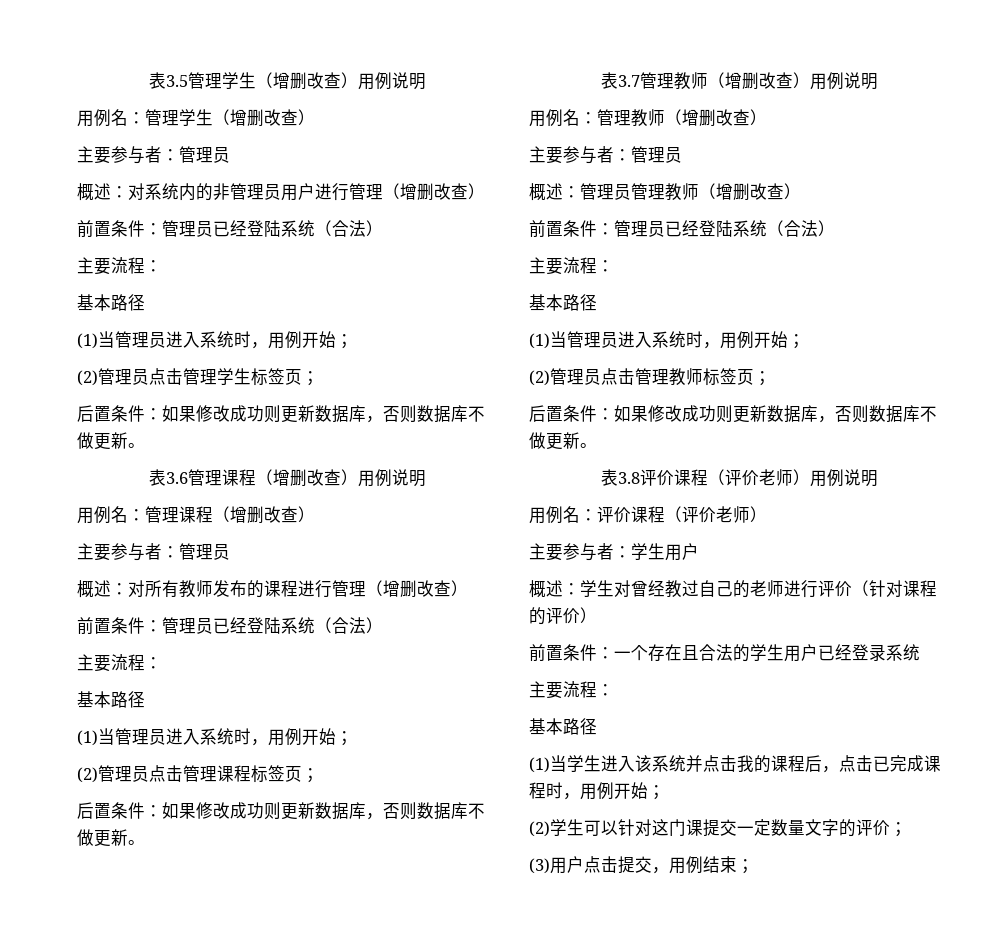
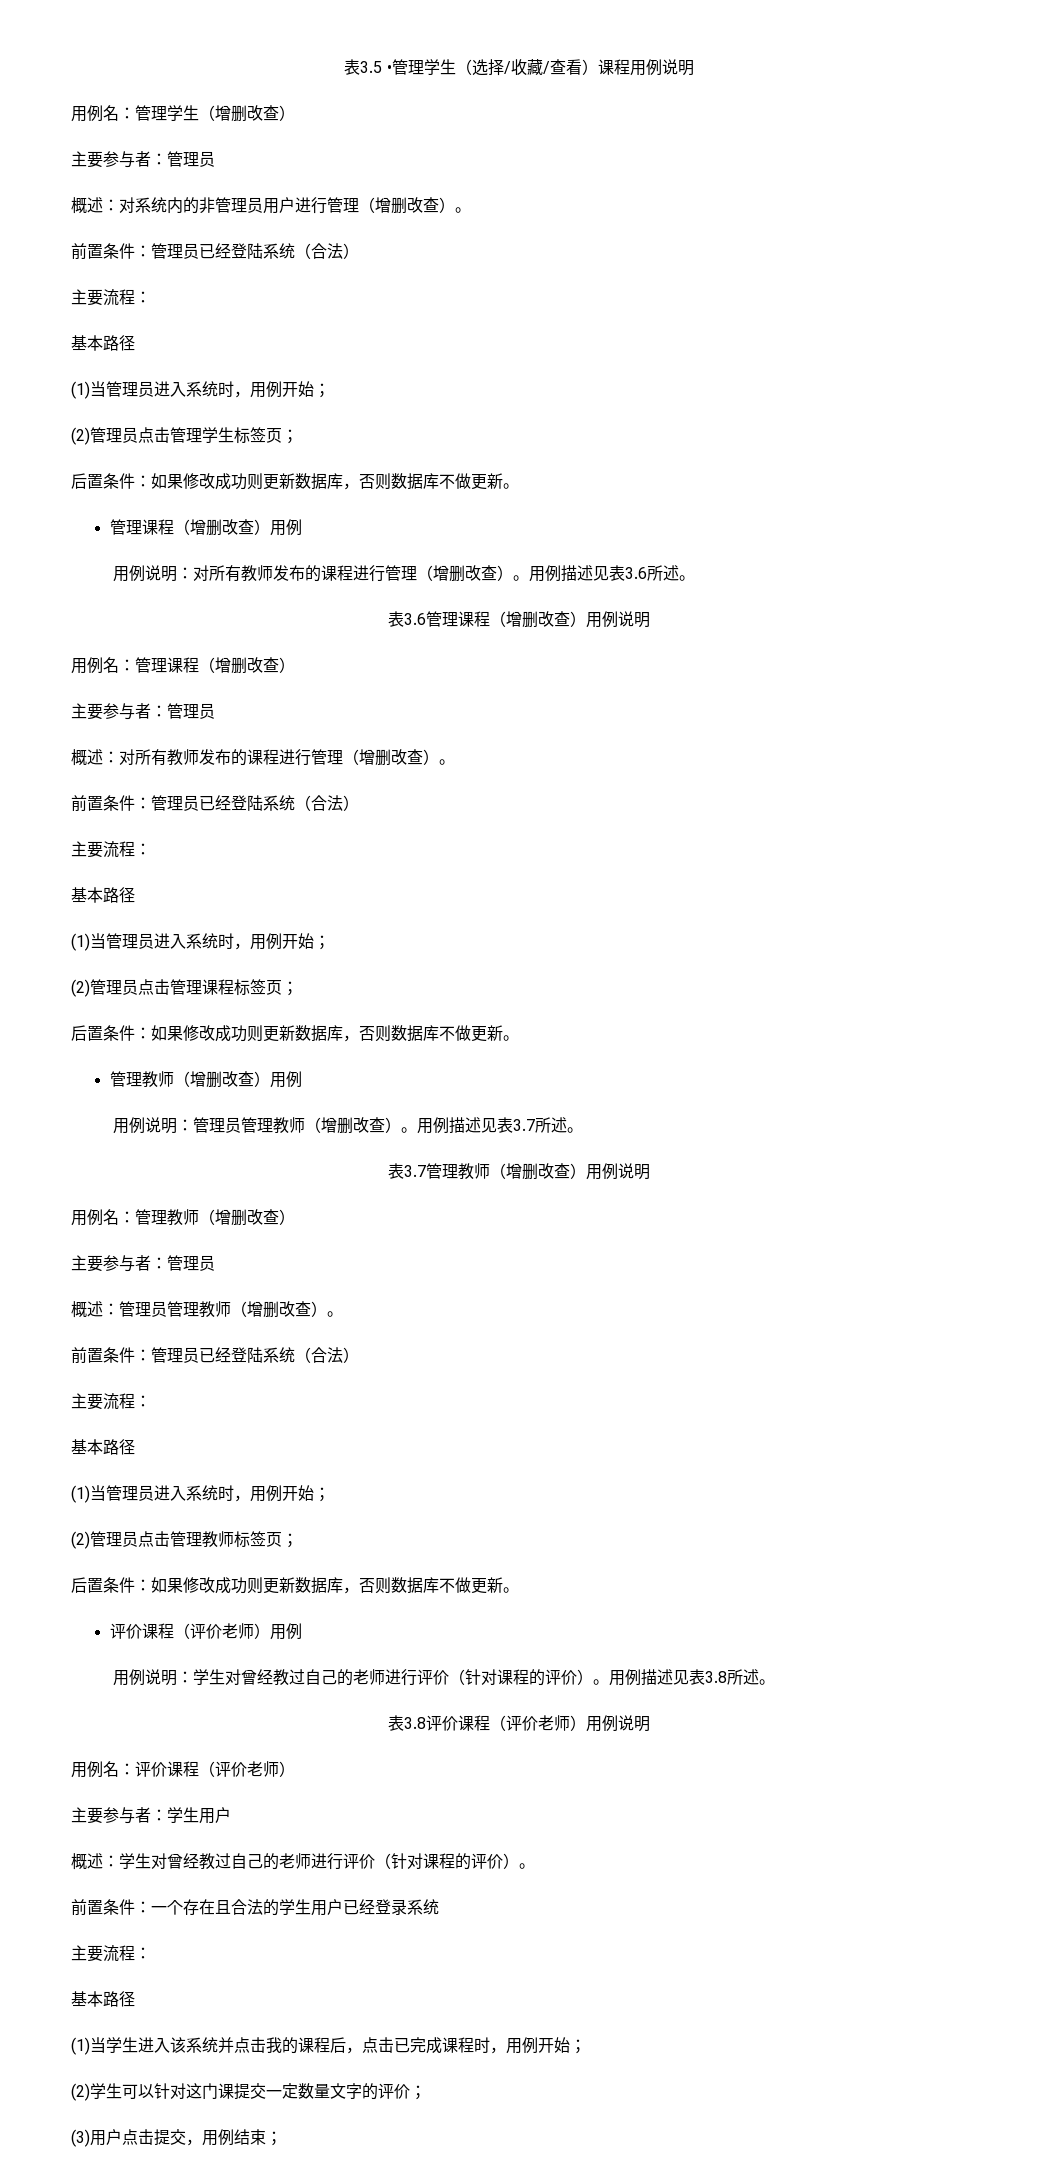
- 表3.5管理学生（增删改查）用例说明
+ 表3.5 •管理学生（选择/收藏/查看）课程用例说明
- 概述：对系统内的非管理员用户进行管理（增删改查）
+ 概述：对系统内的非管理员用户进行管理（增删改查）。
  (2)管理员点击管理学生标签页；
  后置条件：如果修改成功则更新数据库，否则数据库不做更新。
+ 管理课程（增删改查）用例
+ 用例说明：对所有教师发布的课程进行管理（增删改查）。用例描述见表3.6所述。
- 概述：对所有教师发布的课程进行管理（增删改查）
+ 概述：对所有教师发布的课程进行管理（增删改查）。
  (2)管理员点击管理课程标签页；
  后置条件：如果修改成功则更新数据库，否则数据库不做更新。
+ 管理教师（增删改查）用例
+ 用例说明：管理员管理教师（增删改查）。用例描述见表3.7所述。
- 概述：管理员管理教师（增删改查）
+ 概述：管理员管理教师（增删改查）。
  (2)管理员点击管理教师标签页；
  后置条件：如果修改成功则更新数据库，否则数据库不做更新。
+ 评价课程（评价老师）用例
+ 用例说明：学生对曾经教过自己的老师进行评价（针对课程的评价）。用例描述见表3.8所述。
- 概述：学生对曾经教过自己的老师进行评价（针对课程的评价）
+ 概述：学生对曾经教过自己的老师进行评价（针对课程的评价）。

